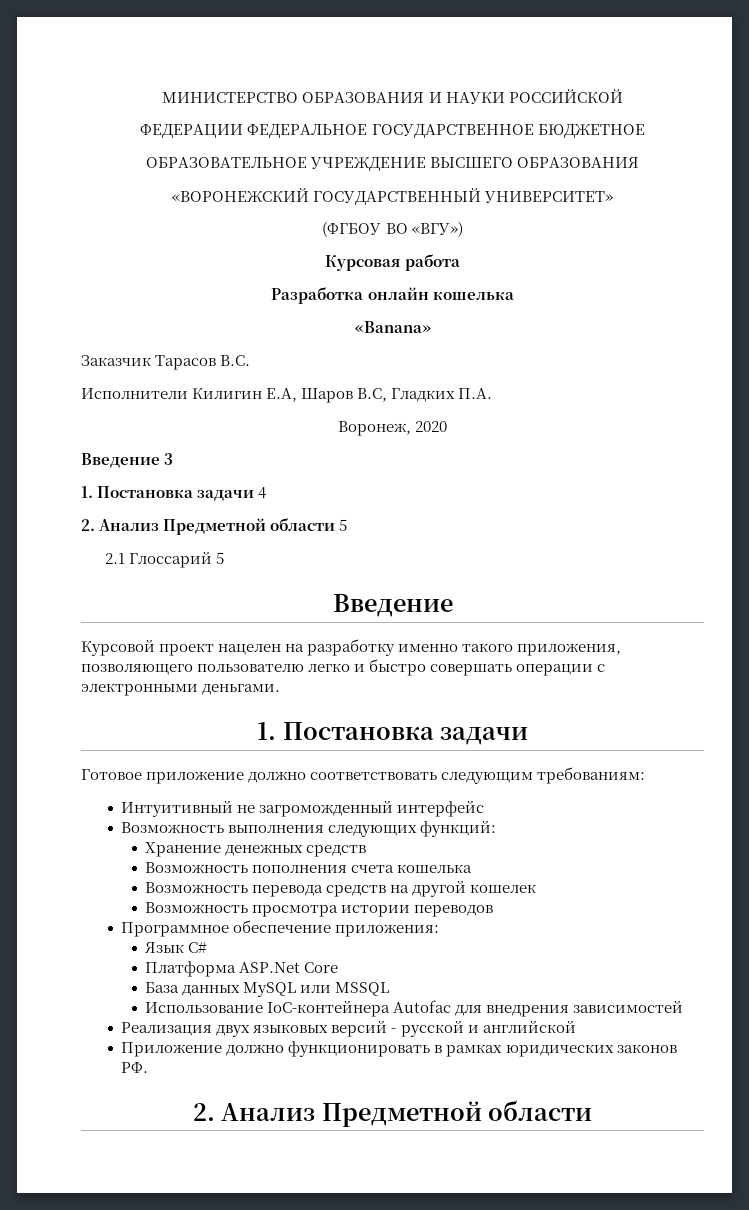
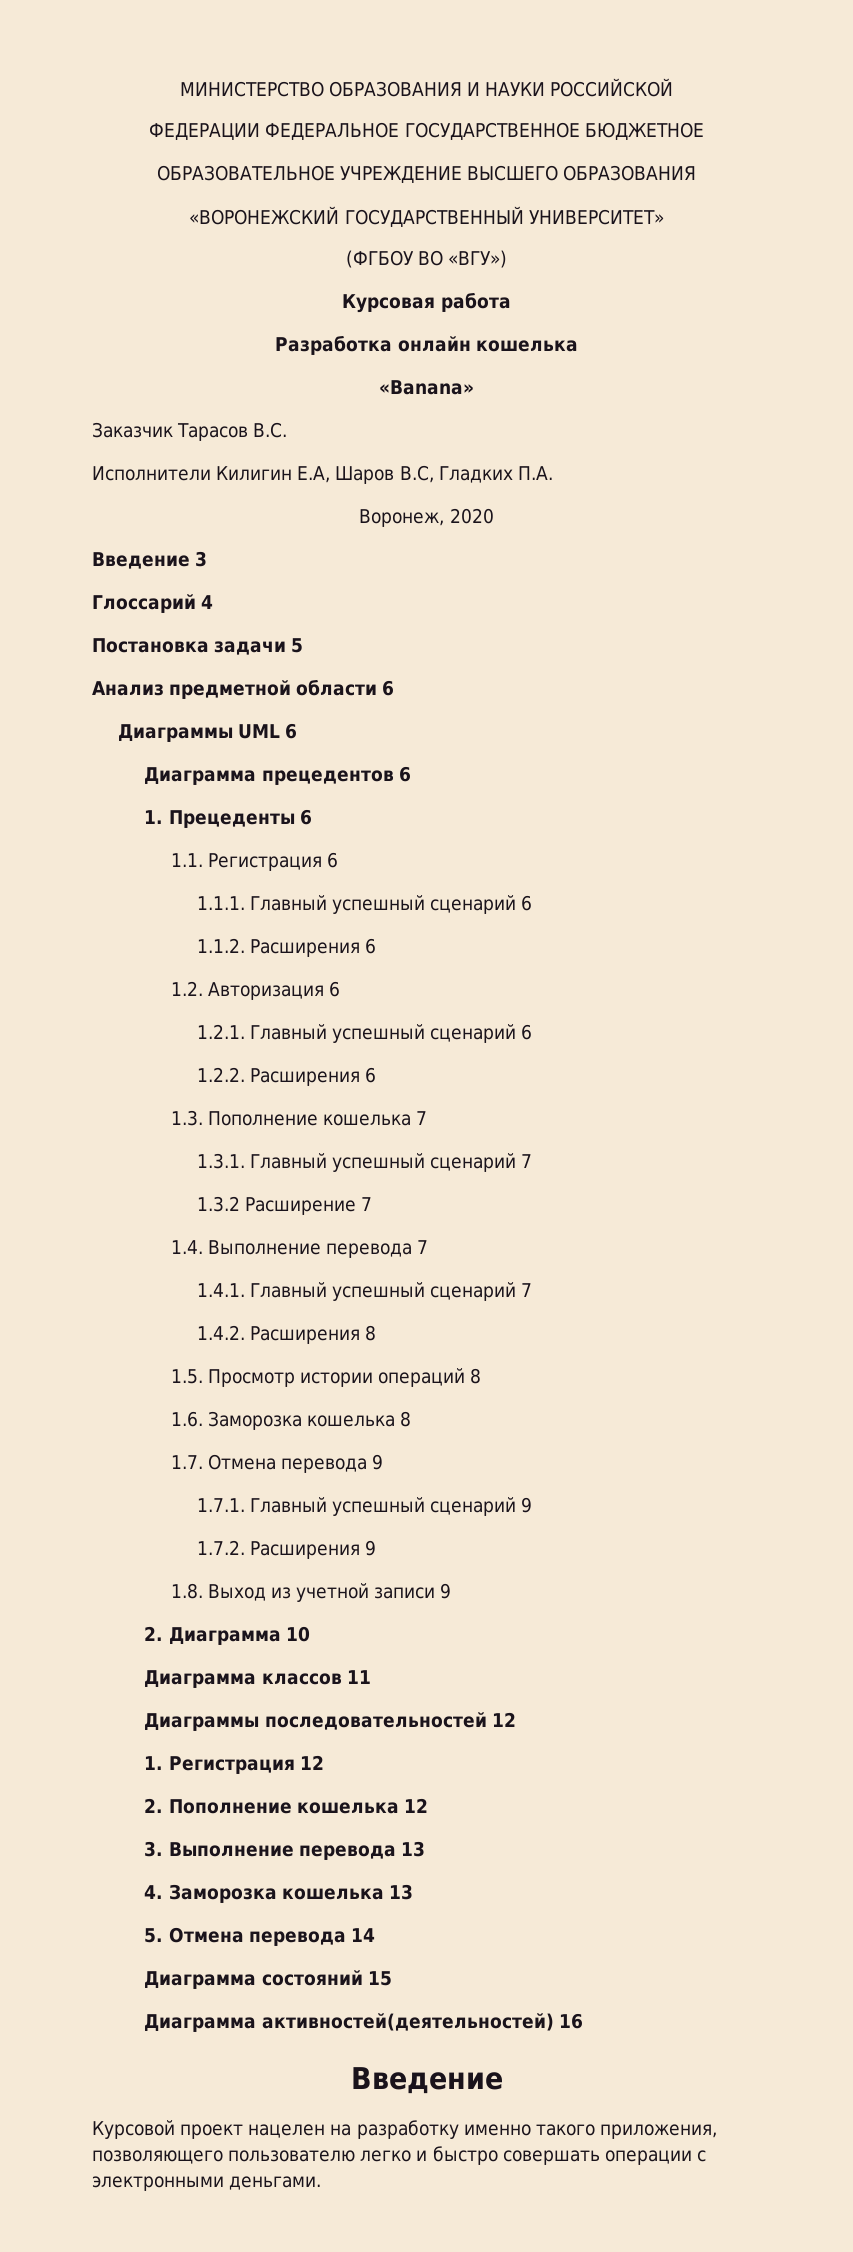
- 1. Постановка задачи 4
- 2. Анализ Предметной области 5
- 2.1 Глоссарий 5
+ Глоссарий 4
+ Постановка задачи 5
+ Анализ предметной области 6
+ Диаграммы UML 6
+ Диаграмма прецедентов 6
+ 1. Прецеденты 6
+ 1.1. Регистрация 6
+ 1.1.1. Главный успешный сценарий 6
+ 1.1.2. Расширения 6
+ 1.2. Авторизация 6
+ 1.2.1. Главный успешный сценарий 6
+ 1.2.2. Расширения 6
+ 1.3. Пополнение кошелька 7
+ 1.3.1. Главный успешный сценарий 7
+ 1.3.2 Расширение 7
+ 1.4. Выполнение перевода 7
+ 1.4.1. Главный успешный сценарий 7
+ 1.4.2. Расширения 8
+ 1.5. Просмотр истории операций 8
+ 1.6. Заморозка кошелька 8
+ 1.7. Отмена перевода 9
+ 1.7.1. Главный успешный сценарий 9
+ 1.7.2. Расширения 9
+ 1.8. Выход из учетной записи 9
+ 2. Диаграмма 10
+ Диаграмма классов 11
+ Диаграммы последовательностей 12
+ 1. Регистрация 12
+ 2. Пополнение кошелька 12
+ 3. Выполнение перевода 13
+ 4. Заморозка кошелька 13
+ 5. Отмена перевода 14
+ Диаграмма состояний 15
+ Диаграмма активностей(деятельностей) 16
  Курсовой проект нацелен на разработку именно такого приложения, позволяющего пользователю легко и быстро совершать операции с электронными деньгами.
- 1. Постановка задачи
- Готовое приложение должно соответствовать следующим требованиям:
- Интуитивный не загроможденный интерфейс
- Возможность выполнения следующих функций:
- Хранение денежных средств
- Возможность пополнения счета кошелька
- Возможность перевода средств на другой кошелек
- Возможность просмотра истории переводов
- Программное обеспечение приложения:
- Язык C#
- Платформа ASP.Net Core
- База данных MySQL или MSSQL
- Использование IoC-контейнера Autofac для внедрения зависимостей
- Реализация двух языковых версий - русской и английской
- Приложение должно функционировать в рамках юридических законов РФ.
- 2. Анализ Предметной области

